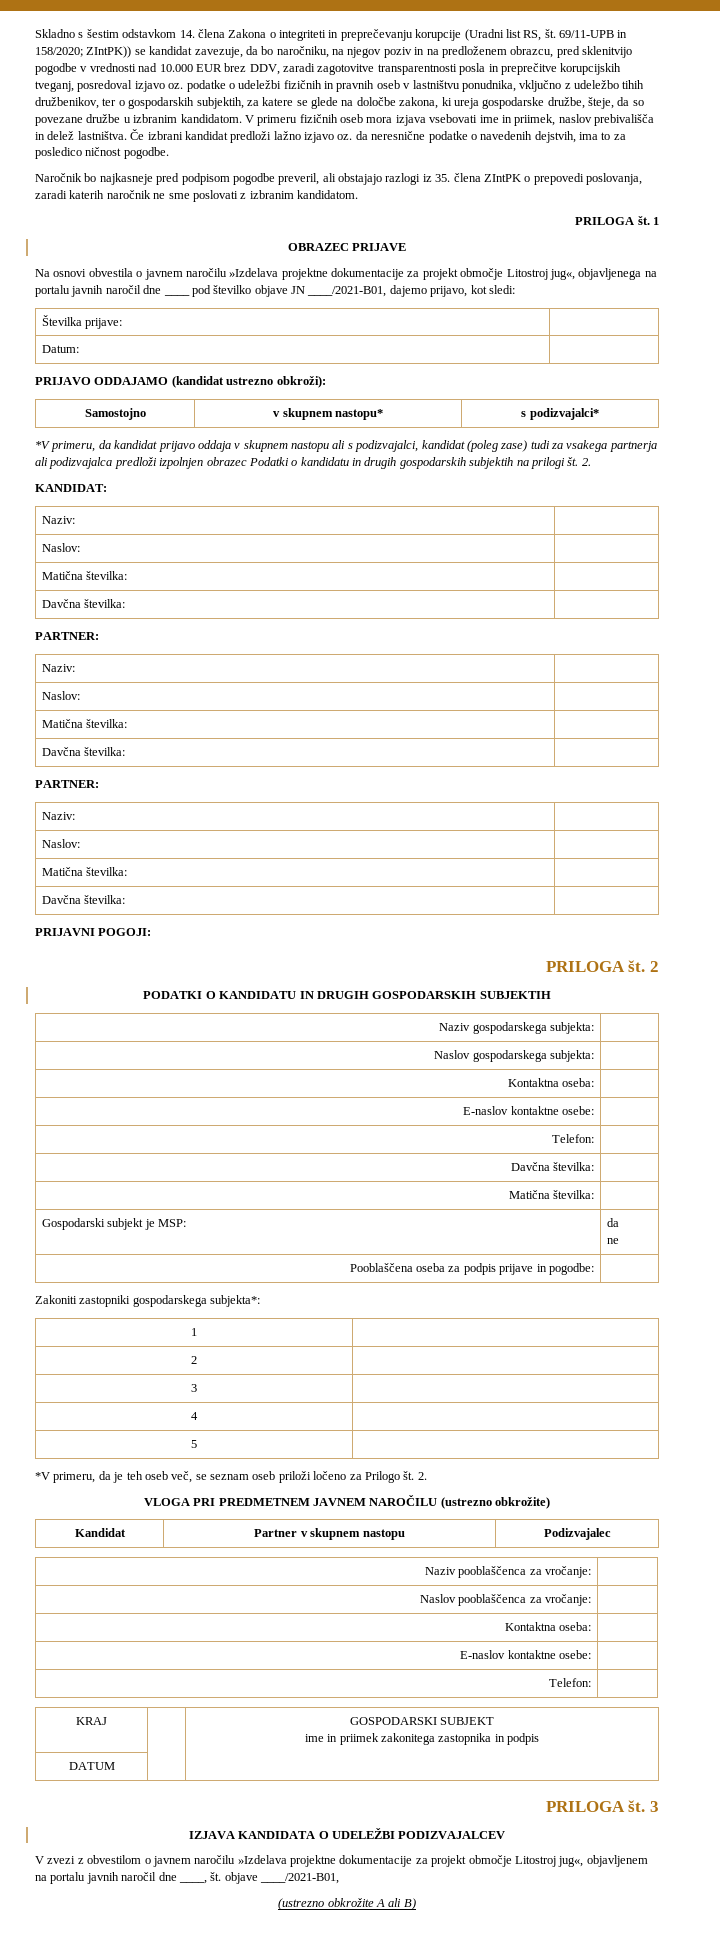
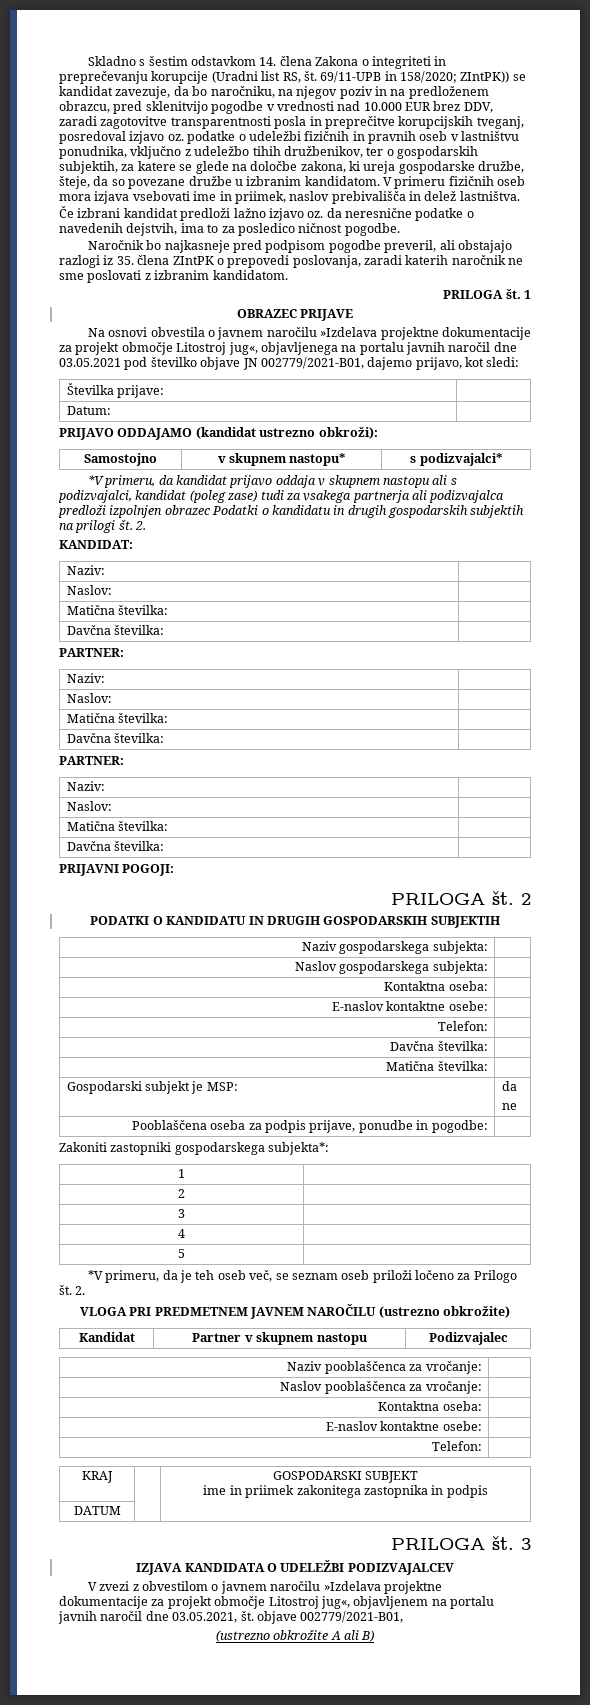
- Na osnovi obvestila o javnem naročilu »Izdelava projektne dokumentacije za projekt območje Litostroj jug«, objavljenega na portalu javnih naročil dne ____ pod številko objave JN ____/2021-B01, dajemo prijavo, kot sledi:
+ Na osnovi obvestila o javnem naročilu »Izdelava projektne dokumentacije za projekt območje Litostroj jug«, objavljenega na portalu javnih naročil dne 03.05.2021 pod številko objave JN 002779/2021-B01, dajemo prijavo, kot sledi:
- Pooblaščena oseba za podpis prijave in pogodbe: |
+ Pooblaščena oseba za podpis prijave, ponudbe in pogodbe: |
- V zvezi z obvestilom o javnem naročilu »Izdelava projektne dokumentacije za projekt območje Litostroj jug«, objavljenem na portalu javnih naročil dne ____, št. objave ____/2021-B01,
+ V zvezi z obvestilom o javnem naročilu »Izdelava projektne dokumentacije za projekt območje Litostroj jug«, objavljenem na portalu javnih naročil dne 03.05.2021, št. objave 002779/2021-B01,

